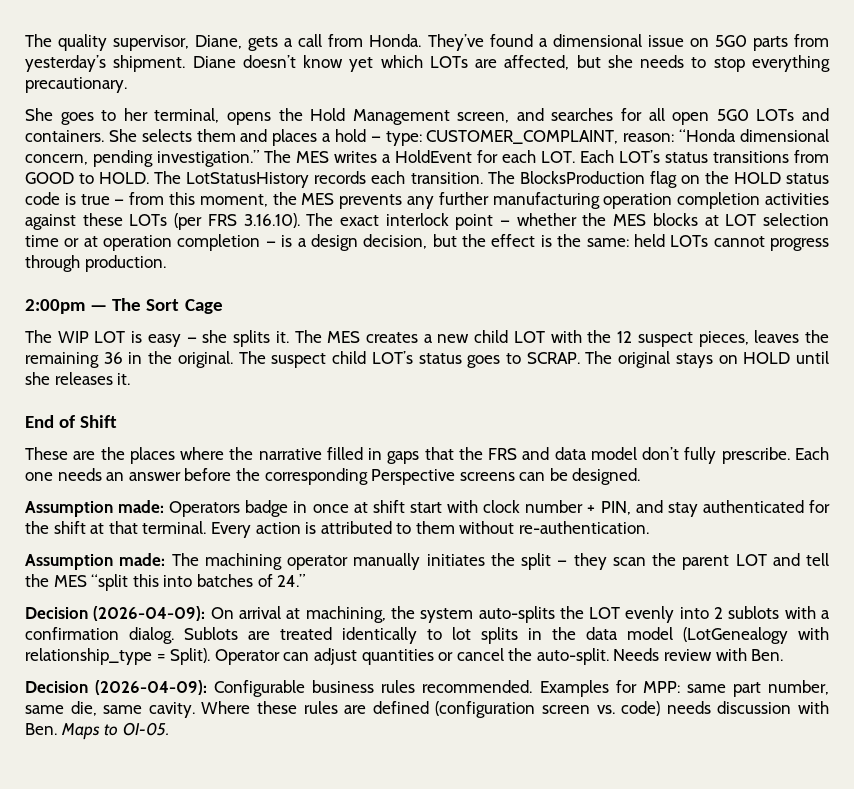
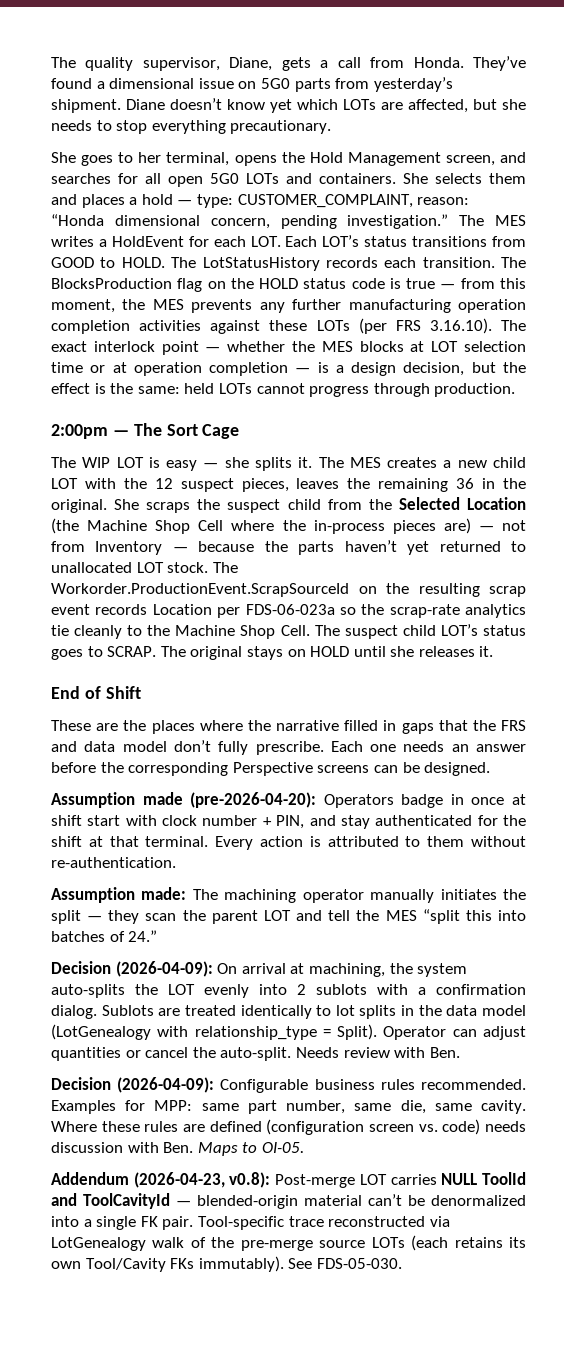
+ She scraps the suspect child from the Selected Location (the Machine Shop Cell where the in-process pieces are) — not from Inventory — because the parts haven’t yet returned to unallocated LOT stock. The Workorder.ProductionEvent.ScrapSourceId on the resulting scrap event records Location per FDS-06-023a so the scrap-rate analytics tie cleanly to the Machine Shop Cell.
- Assumption made: Operators badge in once at shift start with clock number + PIN, and stay authenticated for the shift at that terminal.
+ Assumption made (pre-2026-04-20): Operators badge in once at shift start with clock number + PIN, and stay authenticated for the shift at that terminal.
+ Addendum (2026-04-23, v0.8): Post-merge LOT carries NULL ToolId and ToolCavityId — blended-origin material can’t be denormalized into a single FK pair. Tool-specific trace reconstructed via LotGenealogy walk of the pre-merge source LOTs (each retains its own Tool/Cavity FKs immutably). See FDS-05-030.

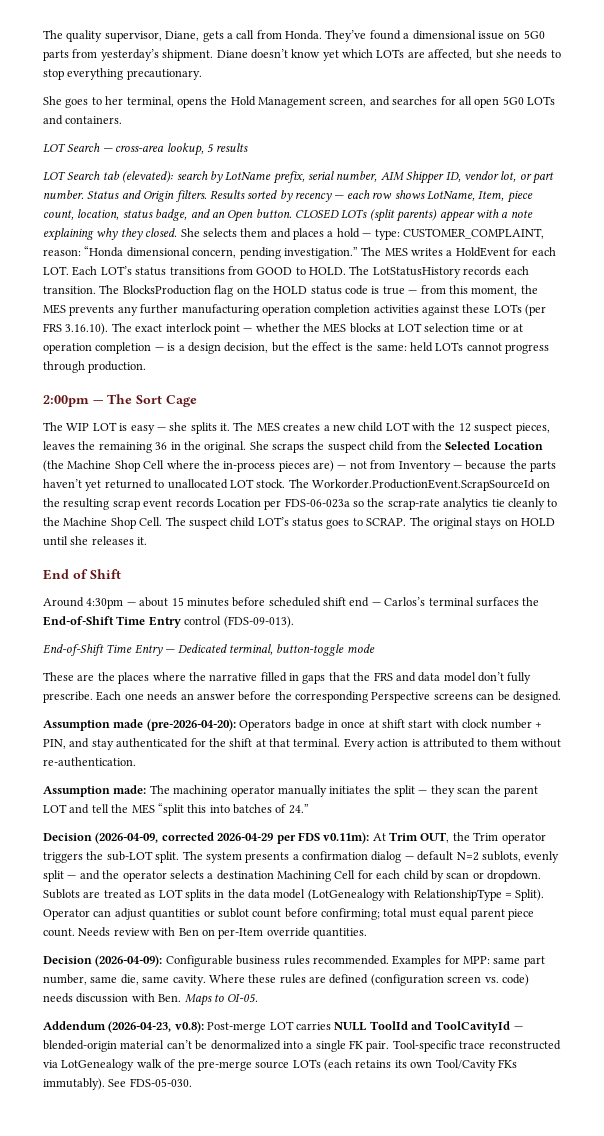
- She goes to her terminal, opens the Hold Management screen, and searches for all open 5G0 LOTs and containers. She selects them and places a hold — type: CUSTOMER_COMPLAINT, reason: “Honda dimensional concern, pending investigation.”
+ She goes to her terminal, opens the Hold Management screen, and searches for all open 5G0 LOTs and containers.
+ LOT Search — cross-area lookup, 5 results
+ LOT Search tab (elevated): search by LotName prefix, serial number, AIM Shipper ID, vendor lot, or part number. Status and Origin filters. Results sorted by recency — each row shows LotName, Item, piece count, location, status badge, and an Open button. CLOSED LOTs (split parents) appear with a note explaining why they closed. She selects them and places a hold — type: CUSTOMER_COMPLAINT, reason: “Honda dimensional concern, pending investigation.”
+ Around 4:30pm — about 15 minutes before scheduled shift end — Carlos’s terminal surfaces the End-of-Shift Time Entry control (FDS-09-013).
+ End-of-Shift Time Entry — Dedicated terminal, button-toggle mode
- Decision (2026-04-09): On arrival at machining, the system auto-splits the LOT evenly into 2 sublots with a confirmation dialog. Sublots are treated identically to lot splits in the data model (LotGenealogy with relationship_type = Split).
+ Decision (2026-04-09, corrected 2026-04-29 per FDS v0.11m): At Trim OUT, the Trim operator triggers the sub-LOT split. The system presents a confirmation dialog — default N=2 sublots, evenly split — and the operator selects a destination Machining Cell for each child by scan or dropdown. Sublots are treated as LOT splits in the data model (LotGenealogy with RelationshipType = Split).
- Operator can adjust quantities or cancel the auto-split. Needs review with Ben.
+ Operator can adjust quantities or sublot count before confirming; total must equal parent piece count. Needs review with Ben on per-Item override quantities.

